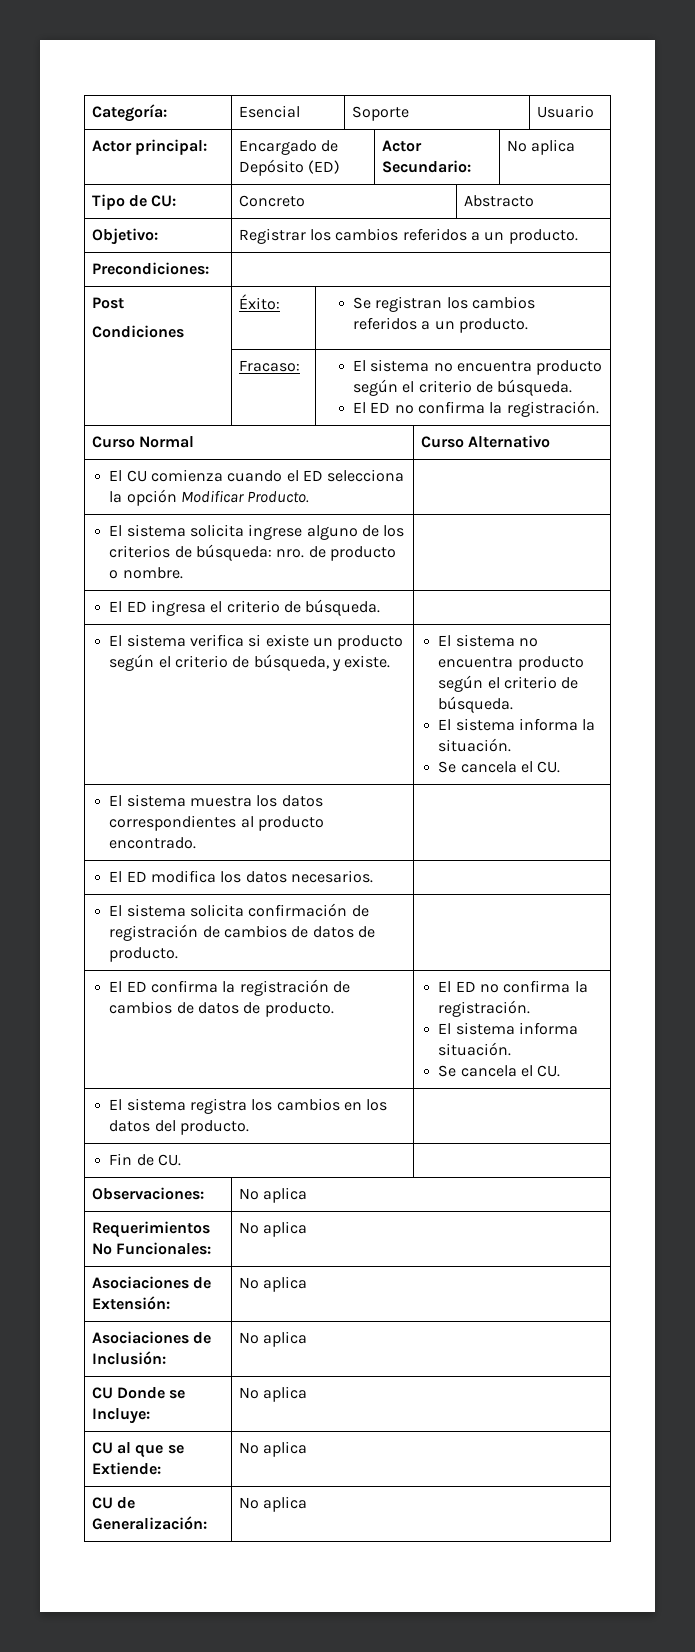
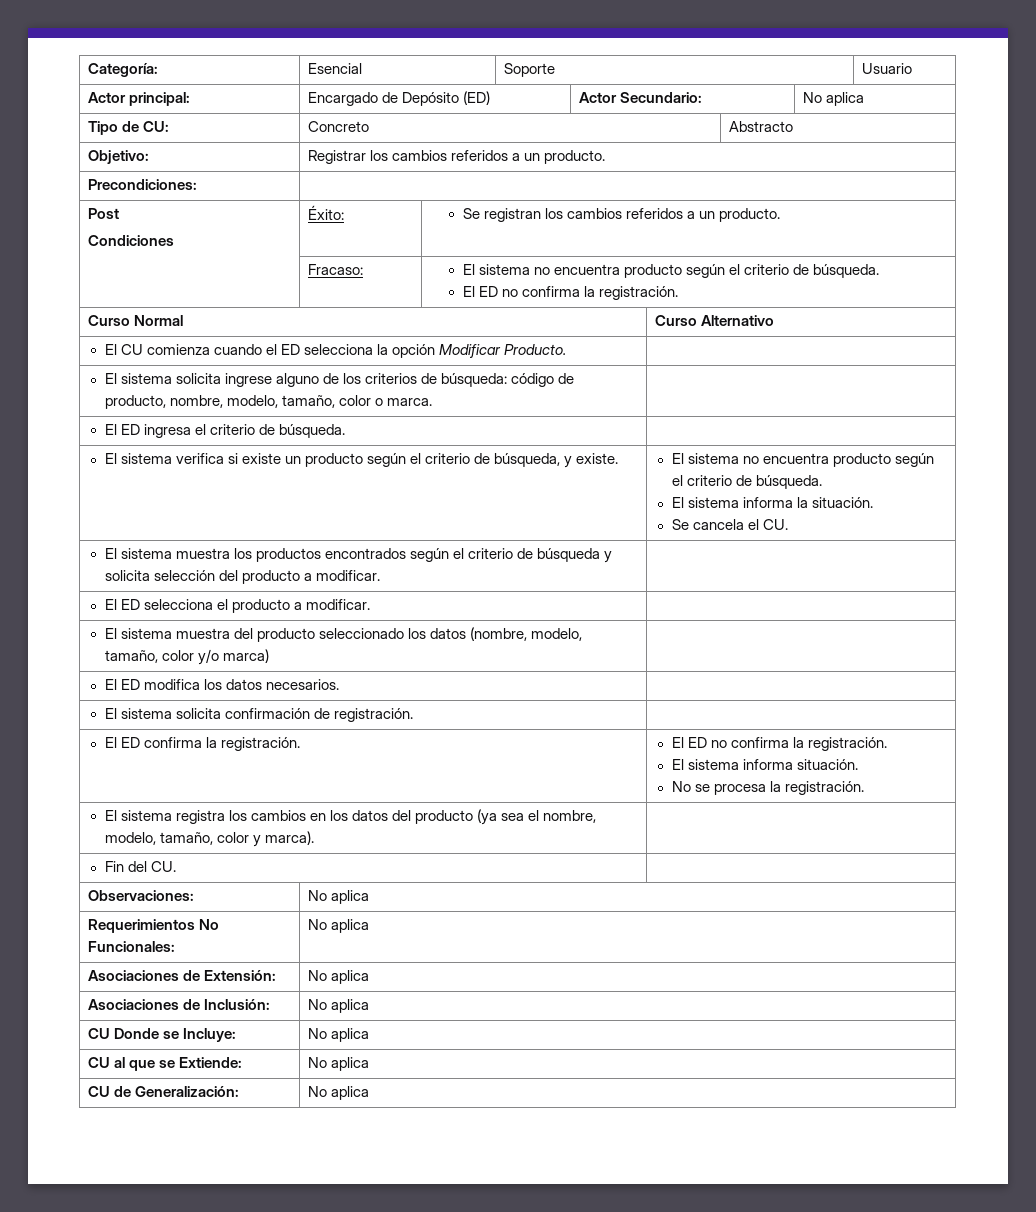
- El sistema solicita ingrese alguno de los criterios de búsqueda: nro. de producto o nombre. |
+ El sistema solicita ingrese alguno de los criterios de búsqueda: código de producto, nombre, modelo, tamaño, color o marca. |
- El sistema muestra los datos correspondientes al producto encontrado. |
+ El sistema muestra los productos encontrados según el criterio de búsqueda y solicita selección del producto a modificar. |
+ El ED selecciona el producto a modificar. |
+ El sistema muestra del producto seleccionado los datos (nombre, modelo, tamaño, color y/o marca) |
- El sistema solicita confirmación de registración de cambios de datos de producto. |
- El ED confirma la registración de cambios de datos de producto. | El ED no confirma la registración.
+ El sistema solicita confirmación de registración. |
+ El ED confirma la registración. | El ED no confirma la registración.
  El sistema informa situación.
- Se cancela el CU.
+ No se procesa la registración.
- El sistema registra los cambios en los datos del producto. |
+ El sistema registra los cambios en los datos del producto (ya sea el nombre, modelo, tamaño, color y marca). |
- Fin de CU. |
+ Fin del CU. |

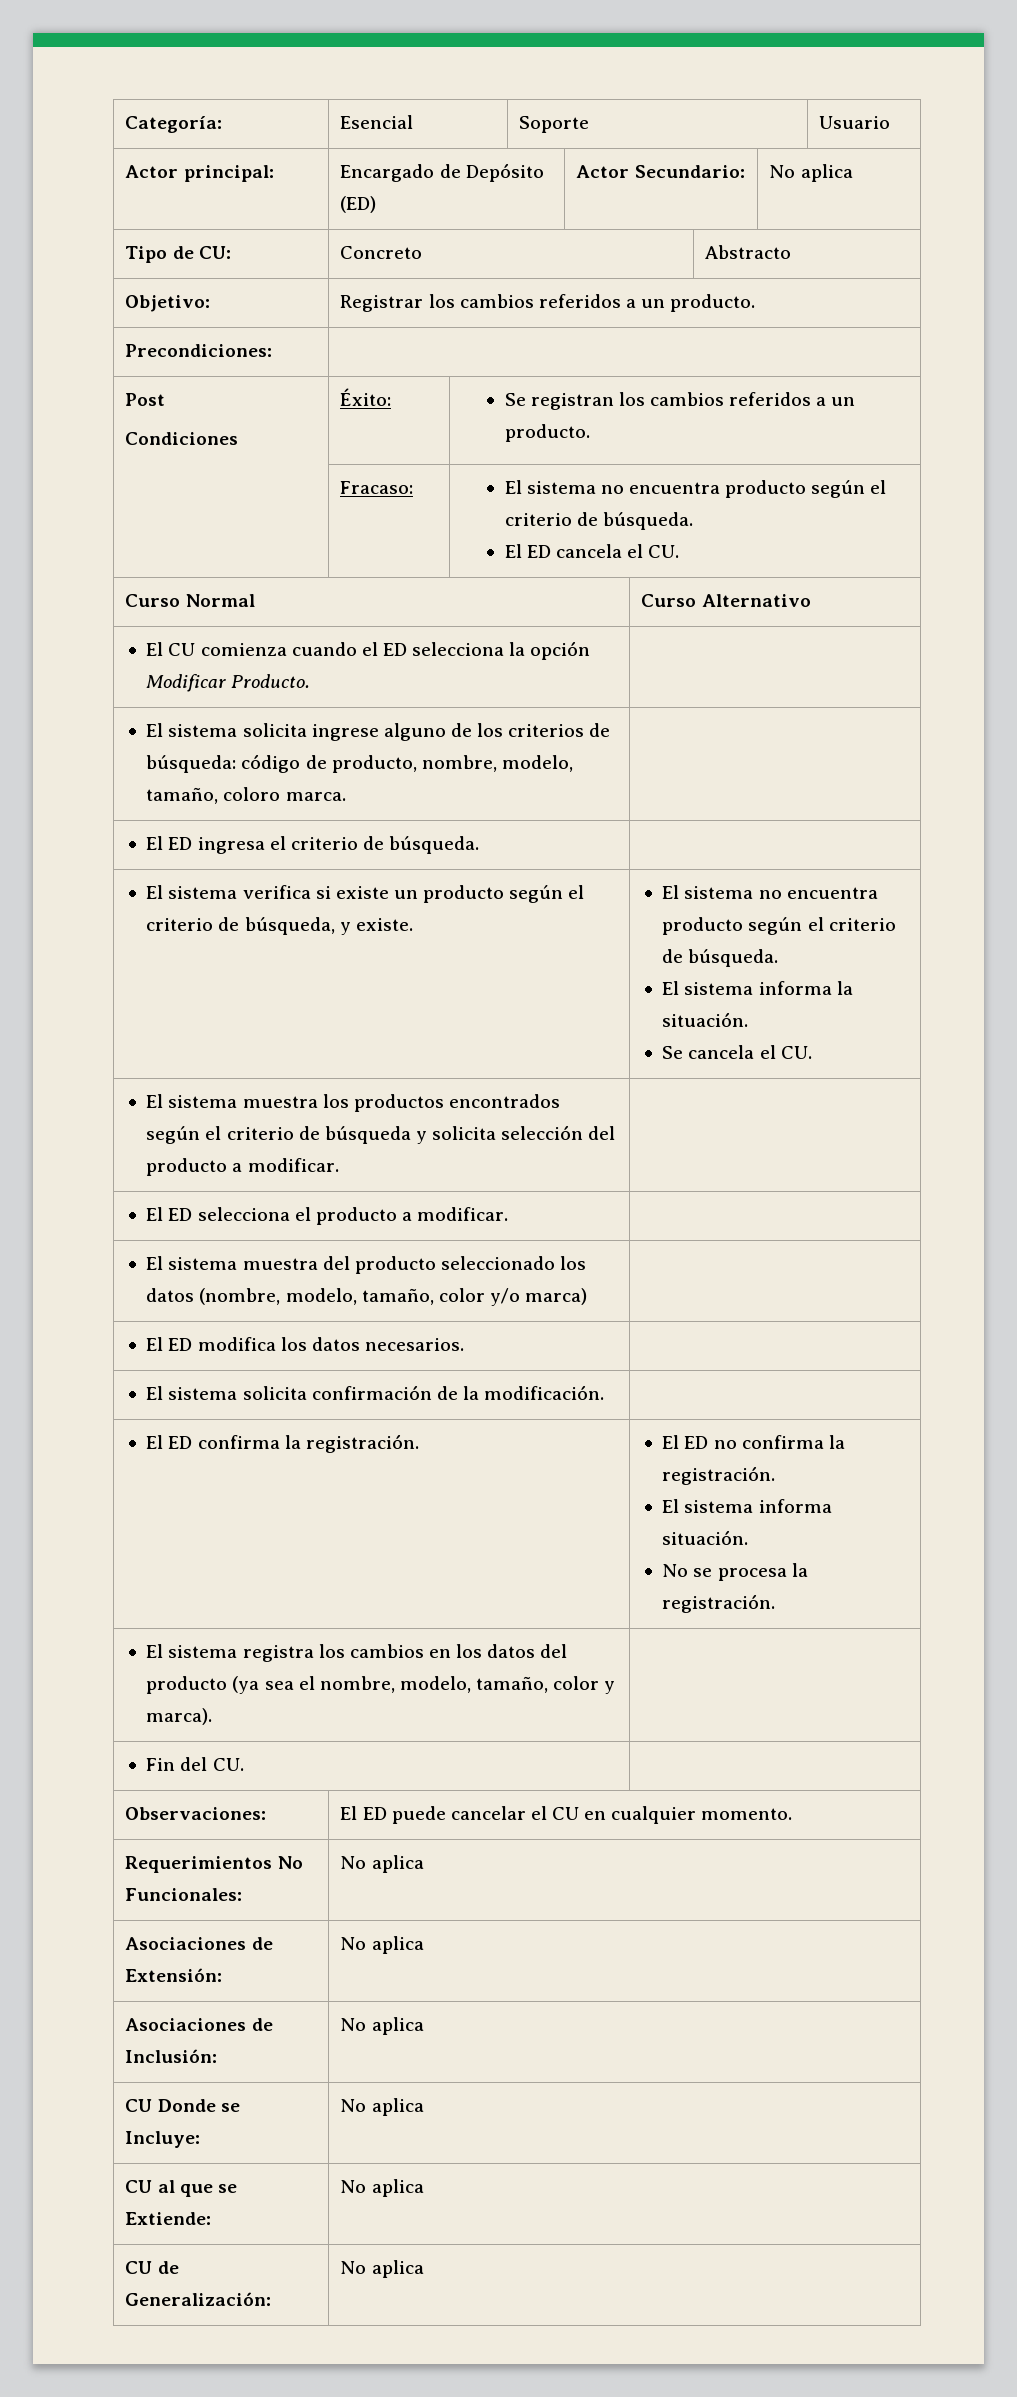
  | Fracaso: | El sistema no encuentra producto según el criterio de búsqueda.
- El ED no confirma la registración.
+ El ED cancela el CU.
- El sistema solicita ingrese alguno de los criterios de búsqueda: código de producto, nombre, modelo, tamaño, color o marca. |
+ El sistema solicita ingrese alguno de los criterios de búsqueda: código de producto, nombre, modelo, tamaño, coloro marca. |
- El sistema solicita confirmación de registración. |
+ El sistema solicita confirmación de la modificación. |
- Observaciones: | No aplica
+ Observaciones: | El ED puede cancelar el CU en cualquier momento.

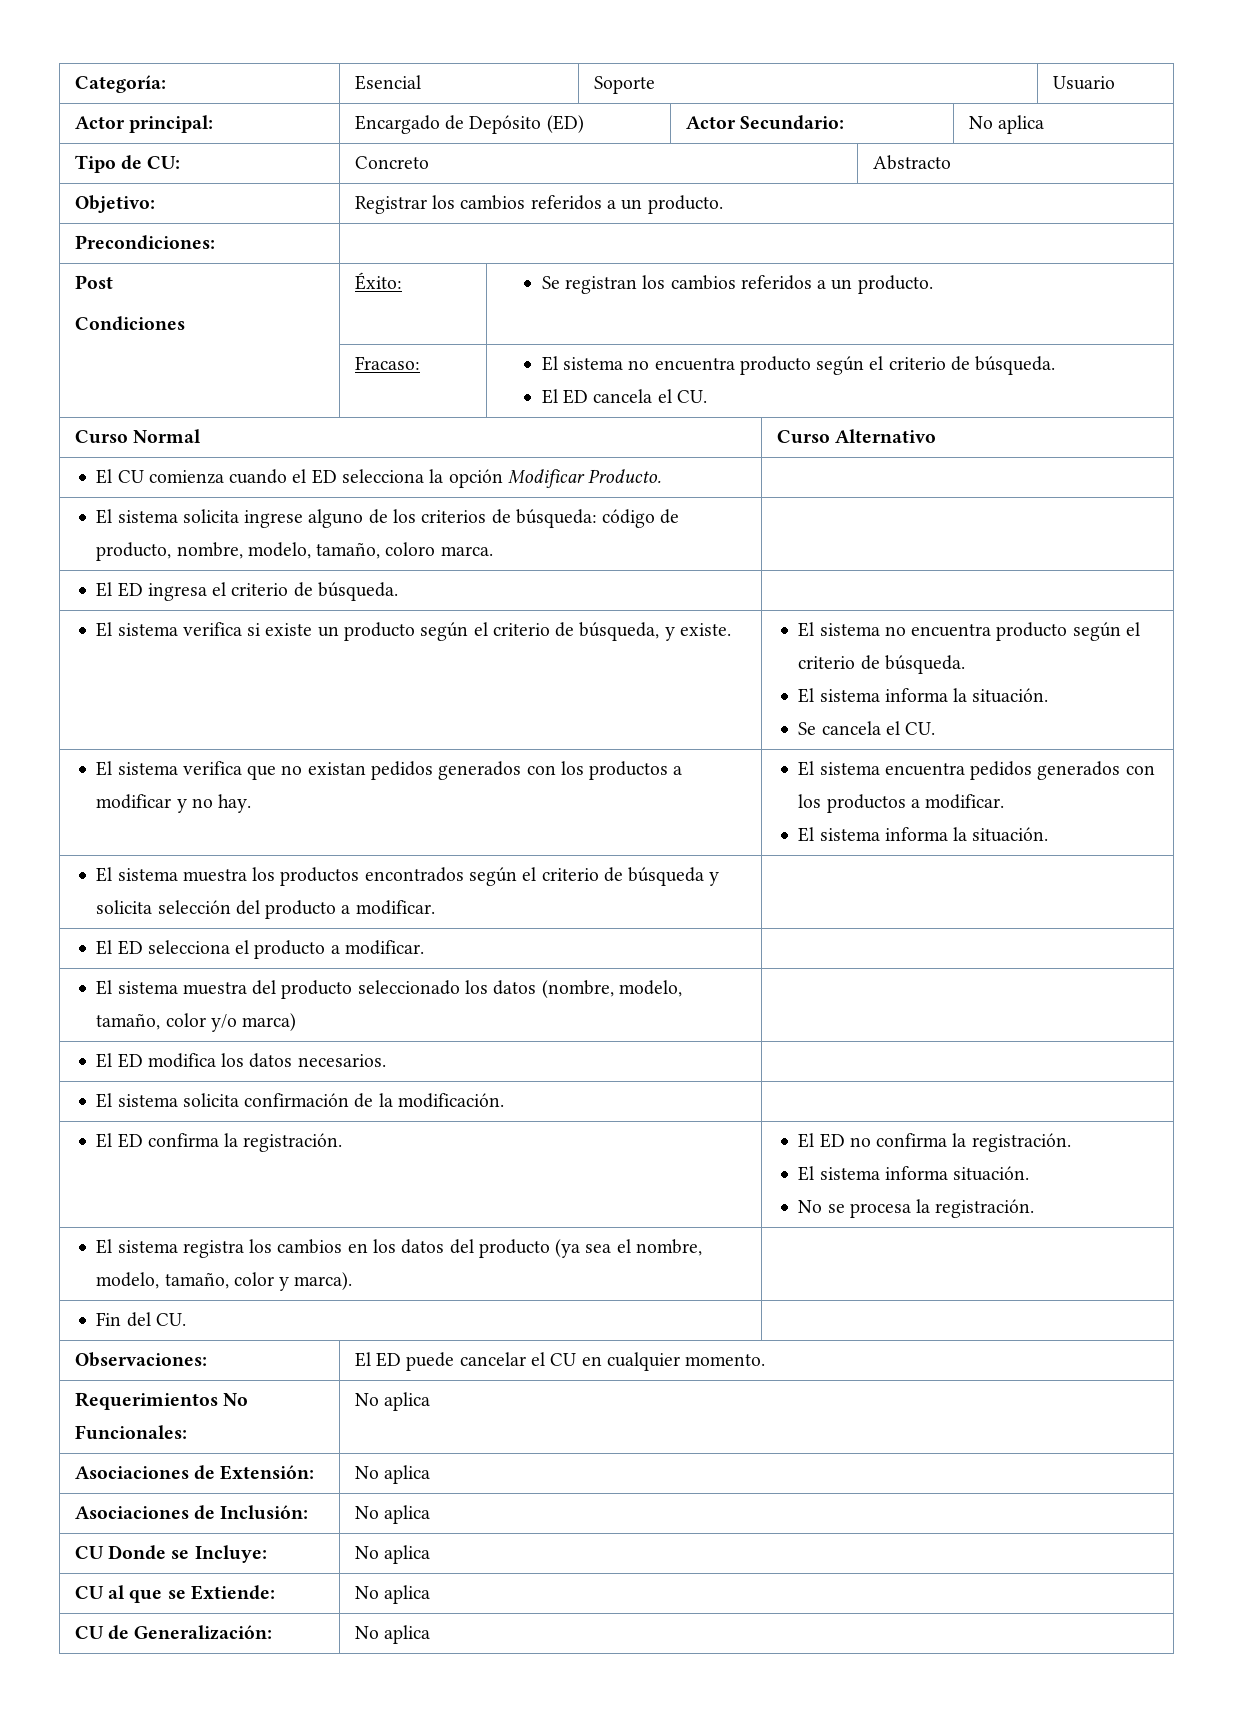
+ El sistema verifica que no existan pedidos generados con los productos a modificar y no hay. | El sistema encuentra pedidos generados con los productos a modificar.
+ El sistema informa la situación.

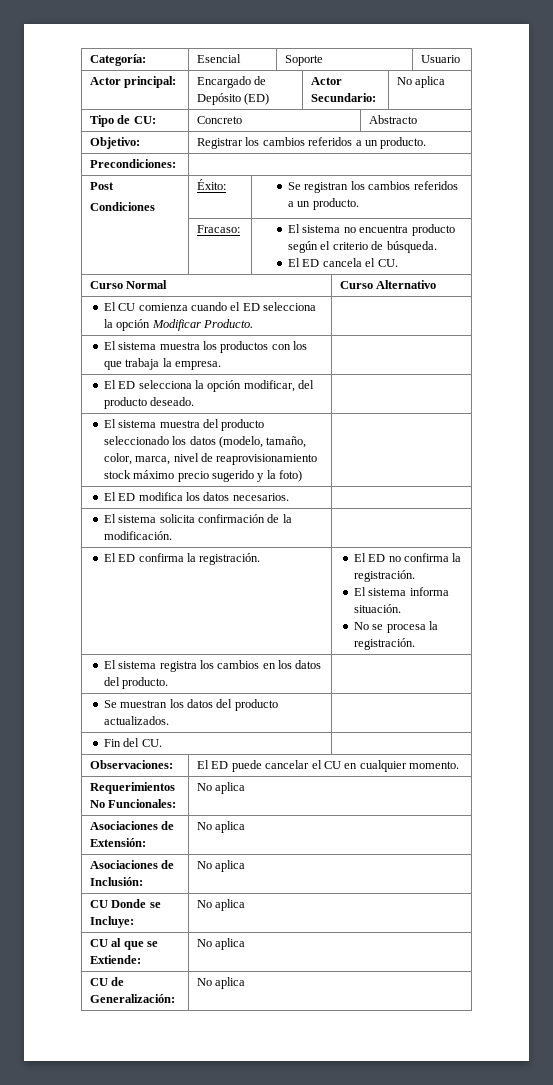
- El sistema solicita ingrese alguno de los criterios de búsqueda: código de producto, nombre, modelo, tamaño, coloro marca. |
- El ED ingresa el criterio de búsqueda. |
- El sistema verifica si existe un producto según el criterio de búsqueda, y existe. | El sistema no encuentra producto según el criterio de búsqueda.
- El sistema informa la situación.
- Se cancela el CU.
- El sistema verifica que no existan pedidos generados con los productos a modificar y no hay. | El sistema encuentra pedidos generados con los productos a modificar.
- El sistema informa la situación.
- El sistema muestra los productos encontrados según el criterio de búsqueda y solicita selección del producto a modificar. |
- El ED selecciona el producto a modificar. |
+ El sistema muestra los productos con los que trabaja la empresa. |
+ El ED selecciona la opción modificar, del producto deseado. |
- El sistema muestra del producto seleccionado los datos (nombre, modelo, tamaño, color y/o marca) |
+ El sistema muestra del producto seleccionado los datos (modelo, tamaño, color, marca, nivel de reaprovisionamiento stock máximo precio sugerido y la foto) |
- El sistema registra los cambios en los datos del producto (ya sea el nombre, modelo, tamaño, color y marca). |
+ El sistema registra los cambios en los datos del producto. |
+ Se muestran los datos del producto actualizados. |

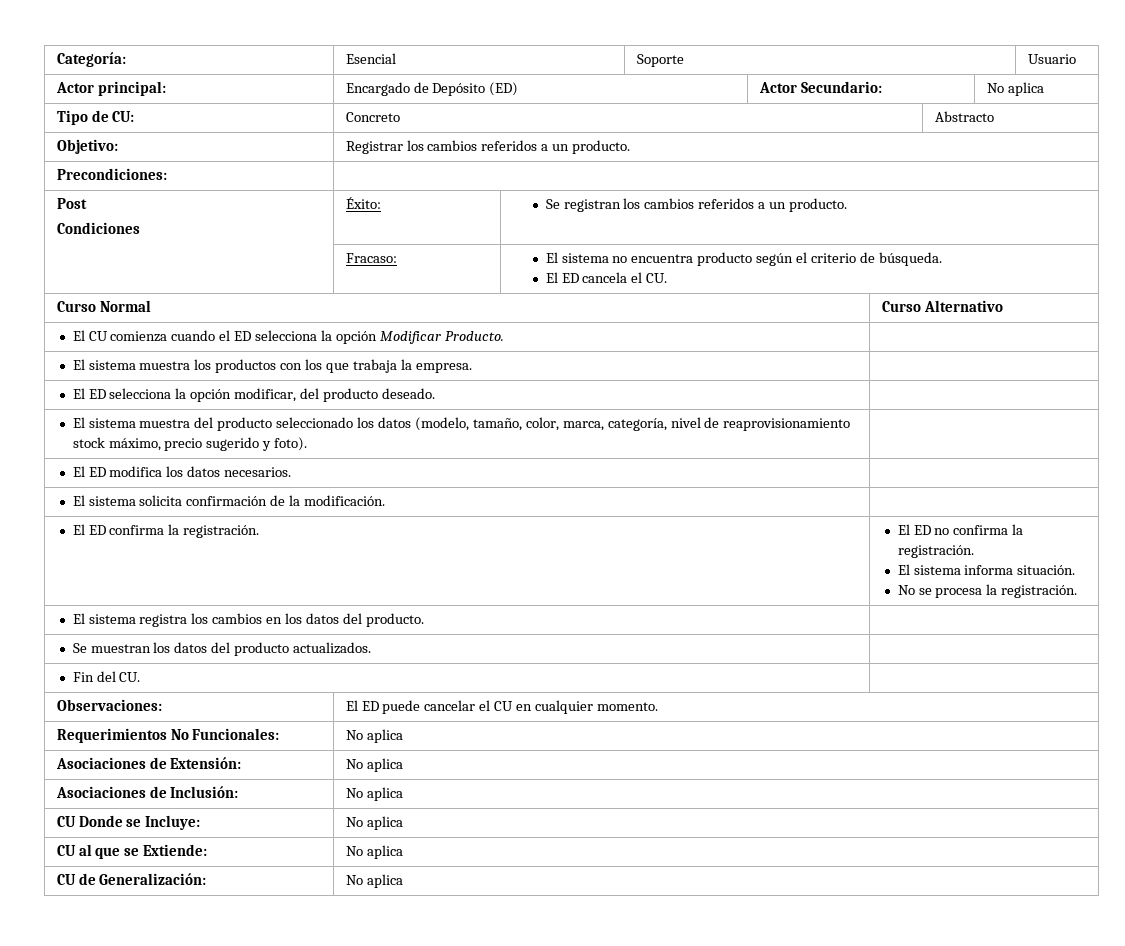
- El sistema muestra del producto seleccionado los datos (modelo, tamaño, color, marca, nivel de reaprovisionamiento stock máximo precio sugerido y la foto) |
+ El sistema muestra del producto seleccionado los datos (modelo, tamaño, color, marca, categoría, nivel de reaprovisionamiento stock máximo, precio sugerido y foto). |

